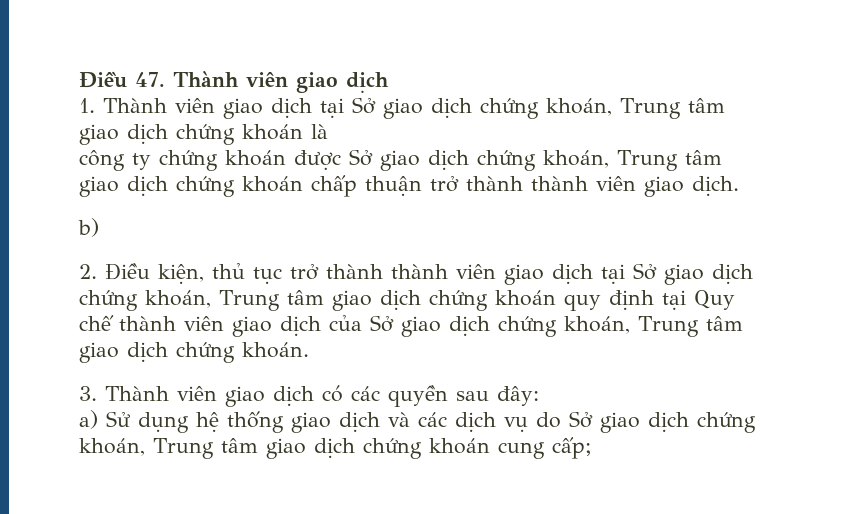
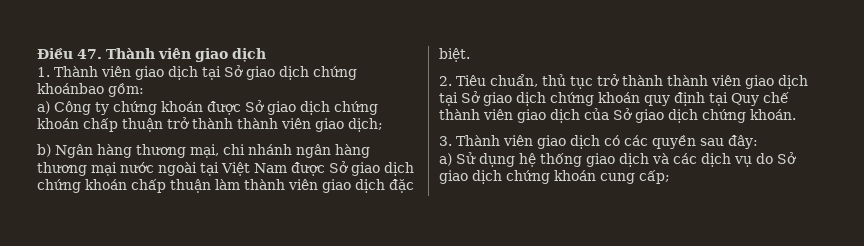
- 1. Thành viên giao dịch tại Sở giao dịch chứng khoán, Trung tâm giao dịch chứng khoán là
- công ty chứng khoán được Sở giao dịch chứng khoán, Trung tâm giao dịch chứng khoán chấp thuận trở thành thành viên giao dịch.
+ 1. Thành viên giao dịch tại Sở giao dịch chứng khoánbao gồm:
+ a) Công ty chứng khoán được Sở giao dịch chứng khoán chấp thuận trở thành thành viên giao dịch;
- b)
+ b) Ngân hàng thương mại, chi nhánh ngân hàng thương mại nước ngoài tại Việt Nam được Sở giao dịch chứng khoán chấp thuận làm thành viên giao dịch đặc biệt.
- 2. Điều kiện, thủ tục trở thành thành viên giao dịch tại Sở giao dịch chứng khoán, Trung tâm giao dịch chứng khoán quy định tại Quy chế thành viên giao dịch của Sở giao dịch chứng khoán, Trung tâm giao dịch chứng khoán.
+ 2. Tiêu chuẩn, thủ tục trở thành thành viên giao dịch tại Sở giao dịch chứng khoán quy định tại Quy chế thành viên giao dịch của Sở giao dịch chứng khoán.
- a) Sử dụng hệ thống giao dịch và các dịch vụ do Sở giao dịch chứng khoán, Trung tâm giao dịch chứng khoán cung cấp;
+ a) Sử dụng hệ thống giao dịch và các dịch vụ do Sở giao dịch chứng khoán cung cấp;

